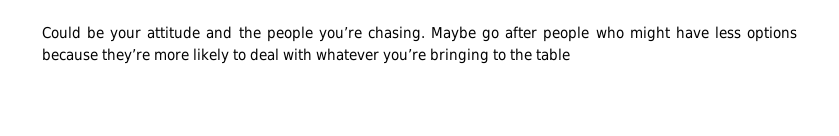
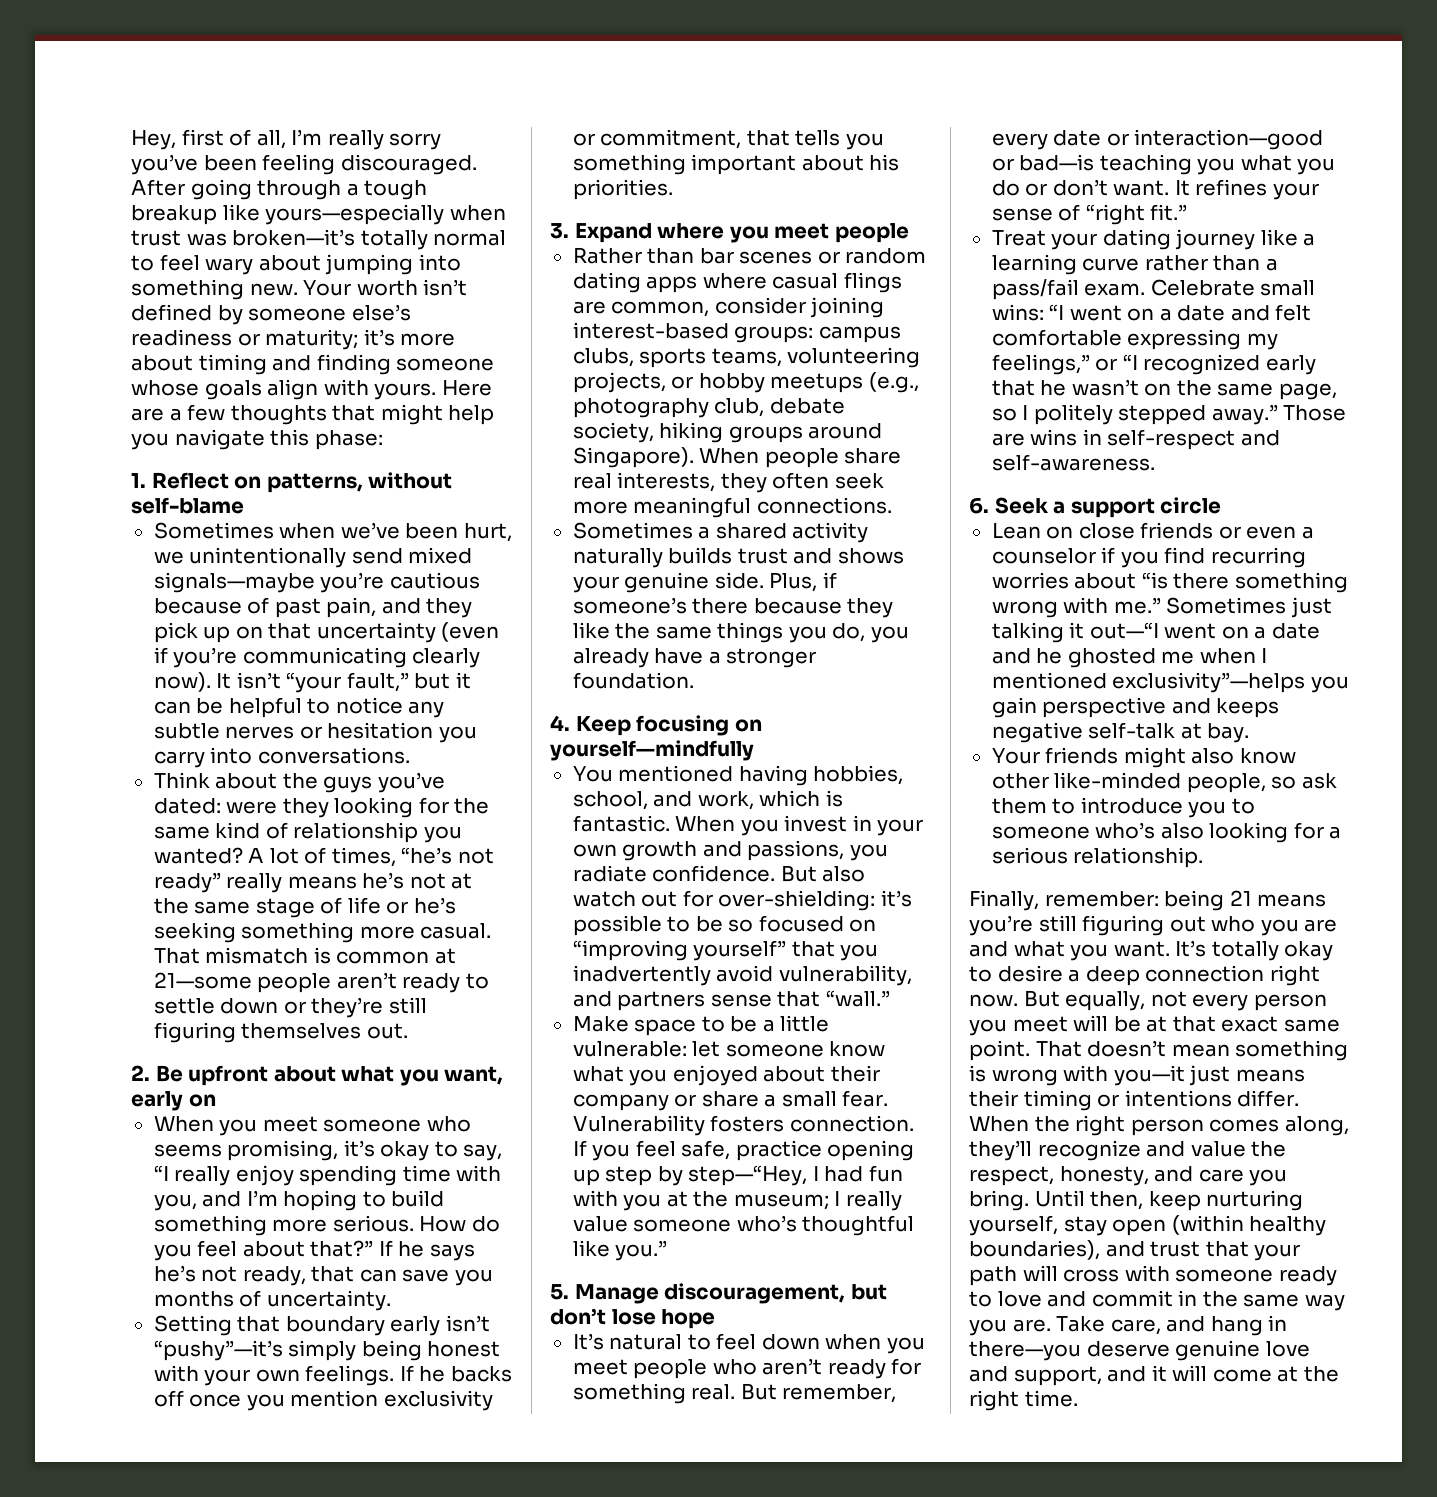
- Could be your attitude and the people you’re chasing. Maybe go after people who might have less options because they’re more likely to deal with whatever you’re bringing to the table
+ Hey, first of all, I’m really sorry you’ve been feeling discouraged. After going through a tough breakup like yours—especially when trust was broken—it’s totally normal to feel wary about jumping into something new. Your worth isn’t defined by someone else’s readiness or maturity; it’s more about timing and finding someone whose goals align with yours. Here are a few thoughts that might help you navigate this phase:
+ 1. Reflect on patterns, without self-blame
+ Sometimes when we’ve been hurt, we unintentionally send mixed signals—maybe you’re cautious because of past pain, and they pick up on that uncertainty (even if you’re communicating clearly now). It isn’t “your fault,” but it can be helpful to notice any subtle nerves or hesitation you carry into conversations.
+ Think about the guys you’ve dated: were they looking for the same kind of relationship you wanted? A lot of times, “he’s not ready” really means he’s not at the same stage of life or he’s seeking something more casual. That mismatch is common at 21—some people aren’t ready to settle down or they’re still figuring themselves out.
+ 2. Be upfront about what you want, early on
+ When you meet someone who seems promising, it’s okay to say, “I really enjoy spending time with you, and I’m hoping to build something more serious. How do you feel about that?” If he says he’s not ready, that can save you months of uncertainty.
+ Setting that boundary early isn’t “pushy”—it’s simply being honest with your own feelings. If he backs off once you mention exclusivity or commitment, that tells you something important about his priorities.
+ 3. Expand where you meet people
+ Rather than bar scenes or random dating apps where casual flings are common, consider joining interest-based groups: campus clubs, sports teams, volunteering projects, or hobby meetups (e.g., photography club, debate society, hiking groups around Singapore). When people share real interests, they often seek more meaningful connections.
+ Sometimes a shared activity naturally builds trust and shows your genuine side. Plus, if someone’s there because they like the same things you do, you already have a stronger foundation.
+ 4. Keep focusing on yourself—mindfully
+ You mentioned having hobbies, school, and work, which is fantastic. When you invest in your own growth and passions, you radiate confidence. But also watch out for over-shielding: it’s possible to be so focused on “improving yourself” that you inadvertently avoid vulnerability, and partners sense that “wall.”
+ Make space to be a little vulnerable: let someone know what you enjoyed about their company or share a small fear. Vulnerability fosters connection. If you feel safe, practice opening up step by step—“Hey, I had fun with you at the museum; I really value someone who’s thoughtful like you.”
+ 5. Manage discouragement, but don’t lose hope
+ It’s natural to feel down when you meet people who aren’t ready for something real. But remember, every date or interaction—good or bad—is teaching you what you do or don’t want. It refines your sense of “right fit.”
+ Treat your dating journey like a learning curve rather than a pass/fail exam. Celebrate small wins: “I went on a date and felt comfortable expressing my feelings,” or “I recognized early that he wasn’t on the same page, so I politely stepped away.” Those are wins in self-respect and self-awareness.
+ 6. Seek a support circle
+ Lean on close friends or even a counselor if you find recurring worries about “is there something wrong with me.” Sometimes just talking it out—“I went on a date and he ghosted me when I mentioned exclusivity”—helps you gain perspective and keeps negative self-talk at bay.
+ Your friends might also know other like-minded people, so ask them to introduce you to someone who’s also looking for a serious relationship.
+ Finally, remember: being 21 means you’re still figuring out who you are and what you want. It’s totally okay to desire a deep connection right now. But equally, not every person you meet will be at that exact same point. That doesn’t mean something is wrong with you—it just means their timing or intentions differ. When the right person comes along, they’ll recognize and value the respect, honesty, and care you bring. Until then, keep nurturing yourself, stay open (within healthy boundaries), and trust that your path will cross with someone ready to love and commit in the same way you are. Take care, and hang in there—you deserve genuine love and support, and it will come at the right time.

